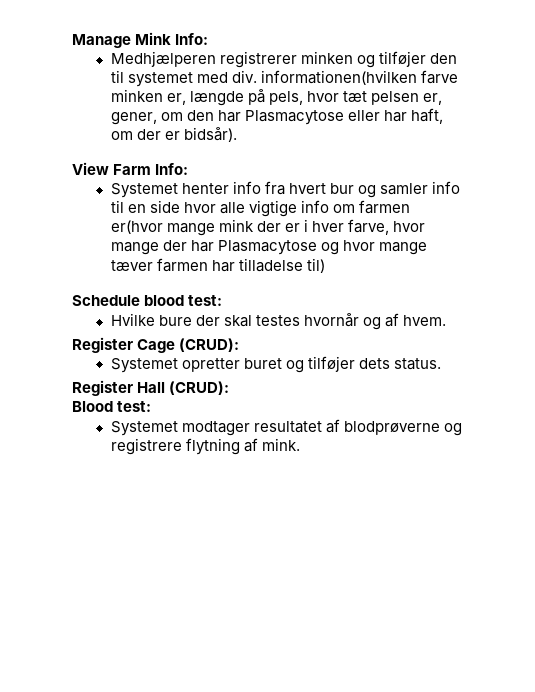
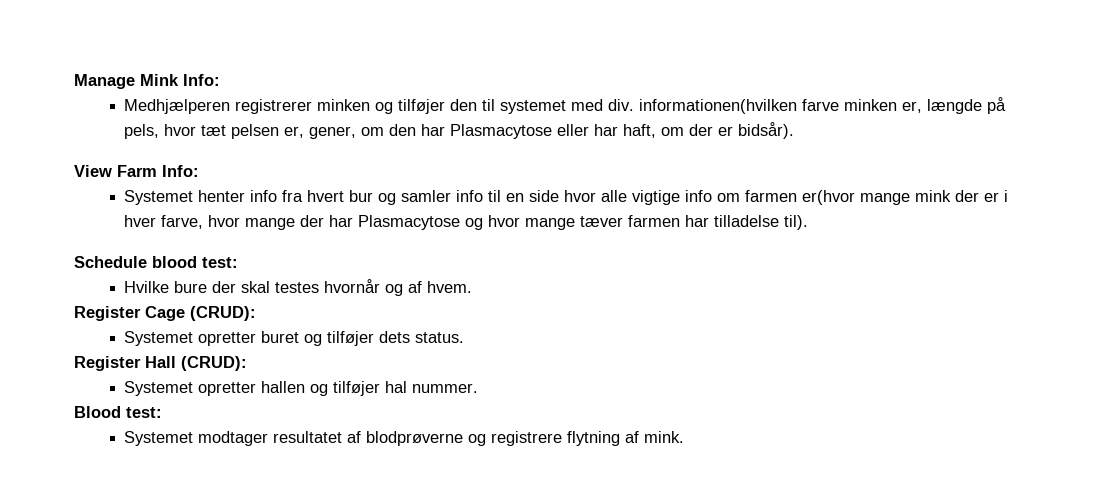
- Systemet henter info fra hvert bur og samler info til en side hvor alle vigtige info om farmen er(hvor mange mink der er i hver farve, hvor mange der har Plasmacytose og hvor mange tæver farmen har tilladelse til)
+ Systemet henter info fra hvert bur og samler info til en side hvor alle vigtige info om farmen er(hvor mange mink der er i hver farve, hvor mange der har Plasmacytose og hvor mange tæver farmen har tilladelse til).
+ Systemet opretter hallen og tilføjer hal nummer.

